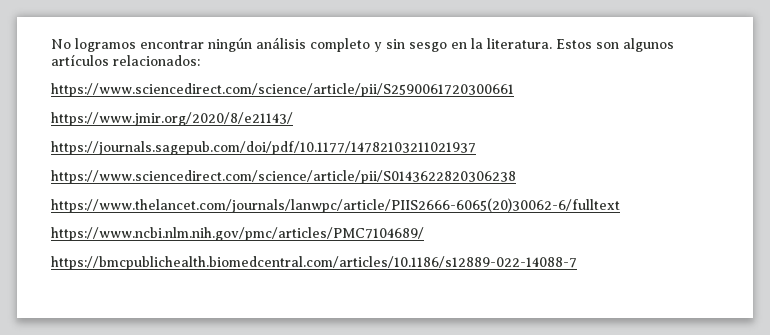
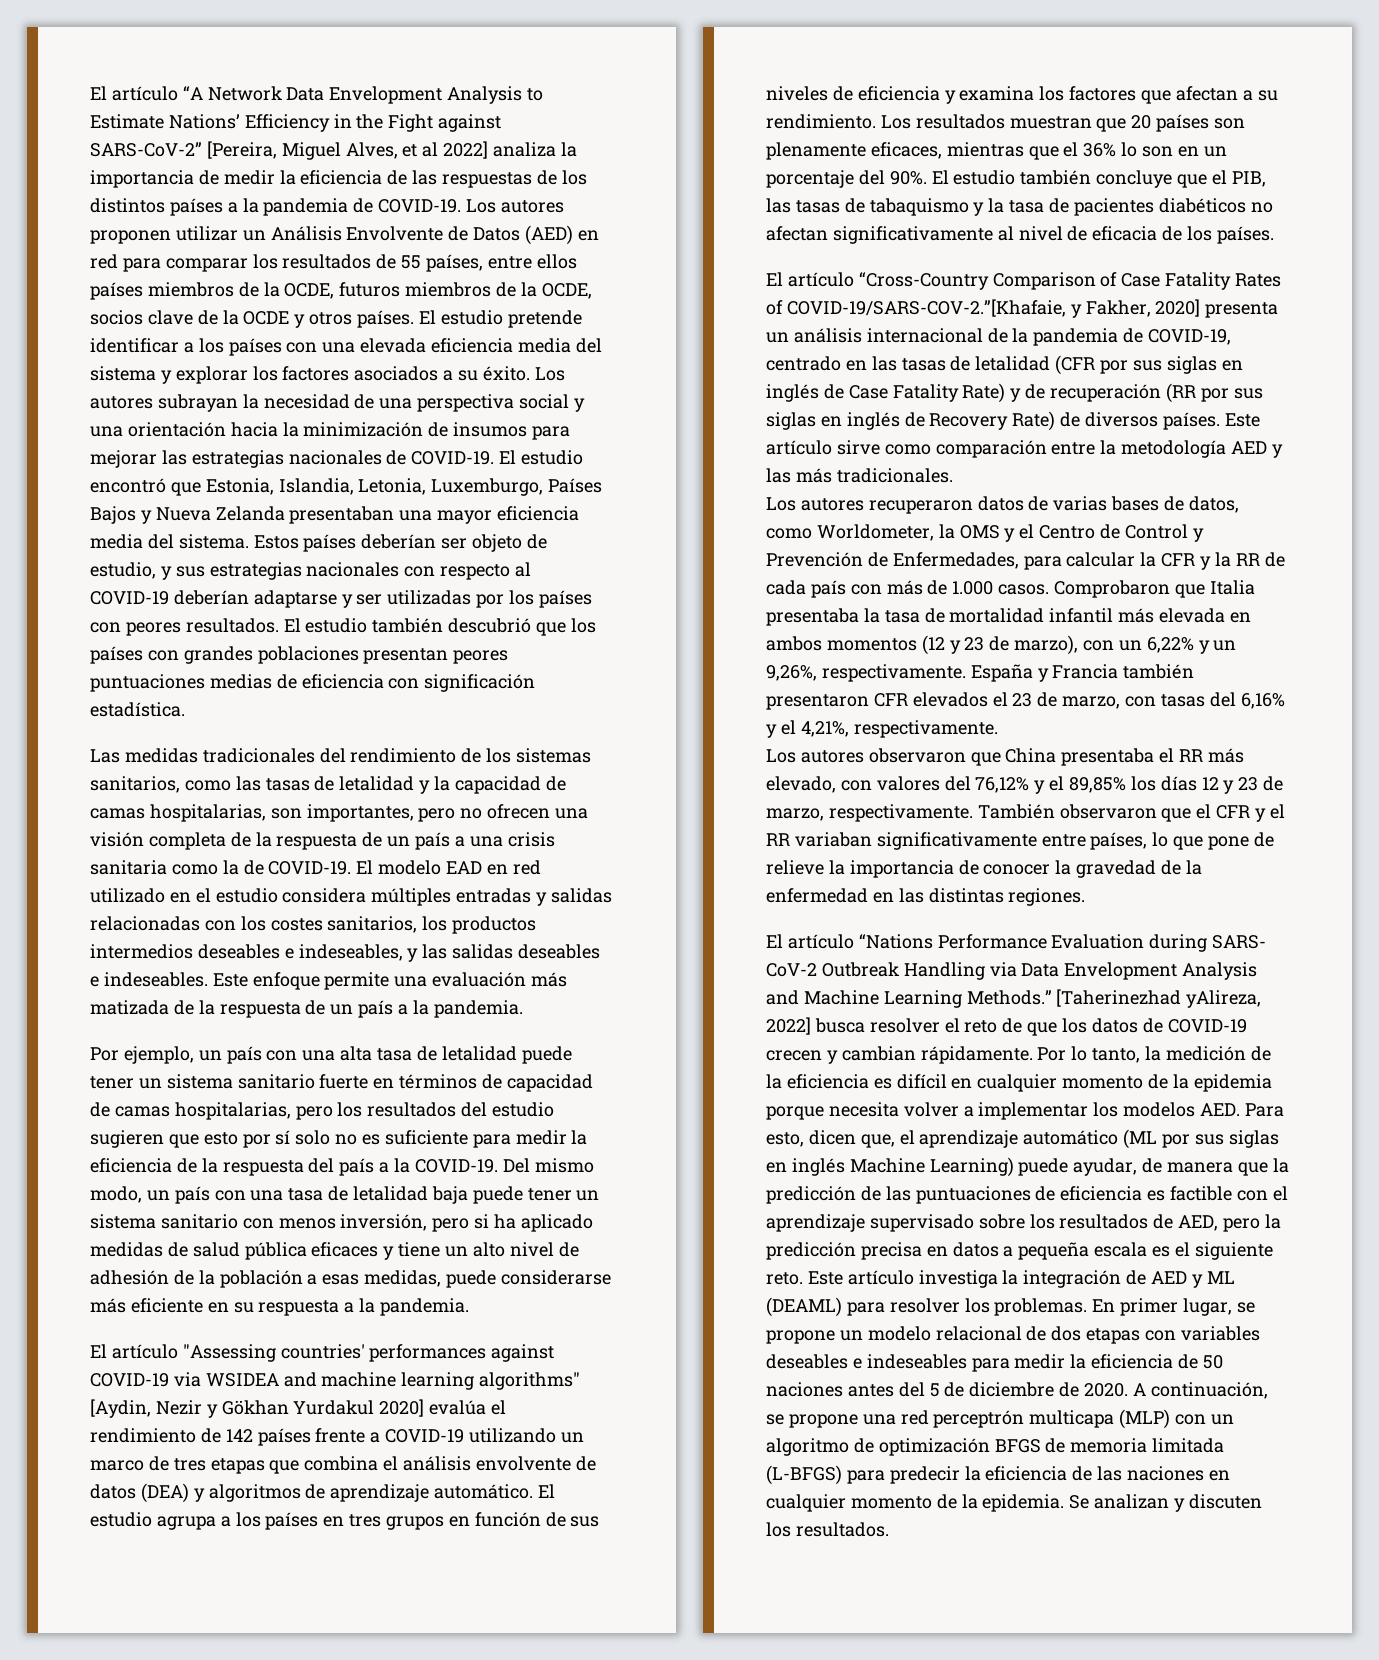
- No logramos encontrar ningún análisis completo y sin sesgo en la literatura. Estos son algunos artículos relacionados:
- https://www.sciencedirect.com/science/article/pii/S2590061720300661
- https://www.jmir.org/2020/8/e21143/
- https://journals.sagepub.com/doi/pdf/10.1177/14782103211021937
- https://www.sciencedirect.com/science/article/pii/S0143622820306238
- https://www.thelancet.com/journals/lanwpc/article/PIIS2666-6065(20)30062-6/fulltext
- https://www.ncbi.nlm.nih.gov/pmc/articles/PMC7104689/
- https://bmcpublichealth.biomedcentral.com/articles/10.1186/s12889-022-14088-7
+ El artículo “A Network Data Envelopment Analysis to Estimate Nations’ Efficiency in the Fight against SARS-CoV-2” [Pereira, Miguel Alves, et al 2022] analiza la importancia de medir la eficiencia de las respuestas de los distintos países a la pandemia de COVID-19. Los autores proponen utilizar un Análisis Envolvente de Datos (AED) en red para comparar los resultados de 55 países, entre ellos países miembros de la OCDE, futuros miembros de la OCDE, socios clave de la OCDE y otros países. El estudio pretende identificar a los países con una elevada eficiencia media del sistema y explorar los factores asociados a su éxito. Los autores subrayan la necesidad de una perspectiva social y una orientación hacia la minimización de insumos para mejorar las estrategias nacionales de COVID-19. El estudio encontró que Estonia, Islandia, Letonia, Luxemburgo, Países Bajos y Nueva Zelanda presentaban una mayor eficiencia media del sistema. Estos países deberían ser objeto de estudio, y sus estrategias nacionales con respecto al COVID-19 deberían adaptarse y ser utilizadas por los países con peores resultados. El estudio también descubrió que los países con grandes poblaciones presentan peores puntuaciones medias de eficiencia con significación estadística.
+ Las medidas tradicionales del rendimiento de los sistemas sanitarios, como las tasas de letalidad y la capacidad de camas hospitalarias, son importantes, pero no ofrecen una visión completa de la respuesta de un país a una crisis sanitaria como la de COVID-19. El modelo EAD en red utilizado en el estudio considera múltiples entradas y salidas relacionadas con los costes sanitarios, los productos intermedios deseables e indeseables, y las salidas deseables e indeseables. Este enfoque permite una evaluación más matizada de la respuesta de un país a la pandemia.
+ Por ejemplo, un país con una alta tasa de letalidad puede tener un sistema sanitario fuerte en términos de capacidad de camas hospitalarias, pero los resultados del estudio sugieren que esto por sí solo no es suficiente para medir la eficiencia de la respuesta del país a la COVID-19. Del mismo modo, un país con una tasa de letalidad baja puede tener un sistema sanitario con menos inversión, pero si ha aplicado medidas de salud pública eficaces y tiene un alto nivel de adhesión de la población a esas medidas, puede considerarse más eficiente en su respuesta a la pandemia.
+ El artículo "Assessing countries' performances against COVID-19 via WSIDEA and machine learning algorithms" [Aydin, Nezir y Gökhan Yurdakul 2020] evalúa el rendimiento de 142 países frente a COVID-19 utilizando un marco de tres etapas que combina el análisis envolvente de datos (DEA) y algoritmos de aprendizaje automático. El estudio agrupa a los países en tres grupos en función de sus niveles de eficiencia y examina los factores que afectan a su rendimiento. Los resultados muestran que 20 países son plenamente eficaces, mientras que el 36% lo son en un porcentaje del 90%. El estudio también concluye que el PIB, las tasas de tabaquismo y la tasa de pacientes diabéticos no afectan significativamente al nivel de eficacia de los países.
+ El artículo “Cross-Country Comparison of Case Fatality Rates of COVID-19/SARS-COV-2.”[Khafaie, y Fakher, 2020] presenta un análisis internacional de la pandemia de COVID-19, centrado en las tasas de letalidad (CFR por sus siglas en inglés de Case Fatality Rate) y de recuperación (RR por sus siglas en inglés de Recovery Rate) de diversos países. Este artículo sirve como comparación entre la metodología AED y las más tradicionales.
+ Los autores recuperaron datos de varias bases de datos, como Worldometer, la OMS y el Centro de Control y Prevención de Enfermedades, para calcular la CFR y la RR de cada país con más de 1.000 casos. Comprobaron que Italia presentaba la tasa de mortalidad infantil más elevada en ambos momentos (12 y 23 de marzo), con un 6,22% y un 9,26%, respectivamente. España y Francia también presentaron CFR elevados el 23 de marzo, con tasas del 6,16% y el 4,21%, respectivamente.
+ Los autores observaron que China presentaba el RR más elevado, con valores del 76,12% y el 89,85% los días 12 y 23 de marzo, respectivamente. También observaron que el CFR y el RR variaban significativamente entre países, lo que pone de relieve la importancia de conocer la gravedad de la enfermedad en las distintas regiones.
+ El artículo “Nations Performance Evaluation during SARS- CoV-2 Outbreak Handling via Data Envelopment Analysis and Machine Learning Methods.” [Taherinezhad yAlireza, 2022] busca resolver el reto de que los datos de COVID-19 crecen y cambian rápidamente. Por lo tanto, la medición de la eficiencia es difícil en cualquier momento de la epidemia porque necesita volver a implementar los modelos AED. Para esto, dicen que, el aprendizaje automático (ML por sus siglas en inglés Machine Learning) puede ayudar, de manera que la predicción de las puntuaciones de eficiencia es factible con el aprendizaje supervisado sobre los resultados de AED, pero la predicción precisa en datos a pequeña escala es el siguiente reto. Este artículo investiga la integración de AED y ML (DEAML) para resolver los problemas. En primer lugar, se propone un modelo relacional de dos etapas con variables deseables e indeseables para medir la eficiencia de 50 naciones antes del 5 de diciembre de 2020. A continuación, se propone una red perceptrón multicapa (MLP) con un algoritmo de optimización BFGS de memoria limitada (L-BFGS) para predecir la eficiencia de las naciones en cualquier momento de la epidemia. Se analizan y discuten los resultados.

